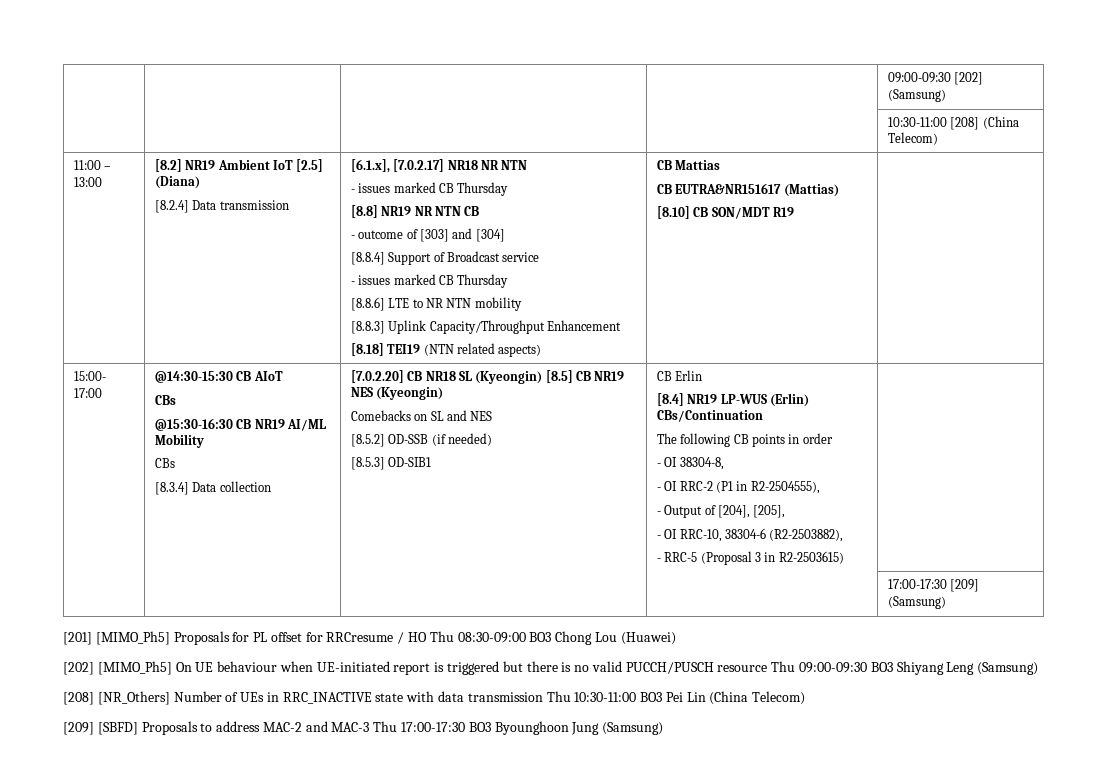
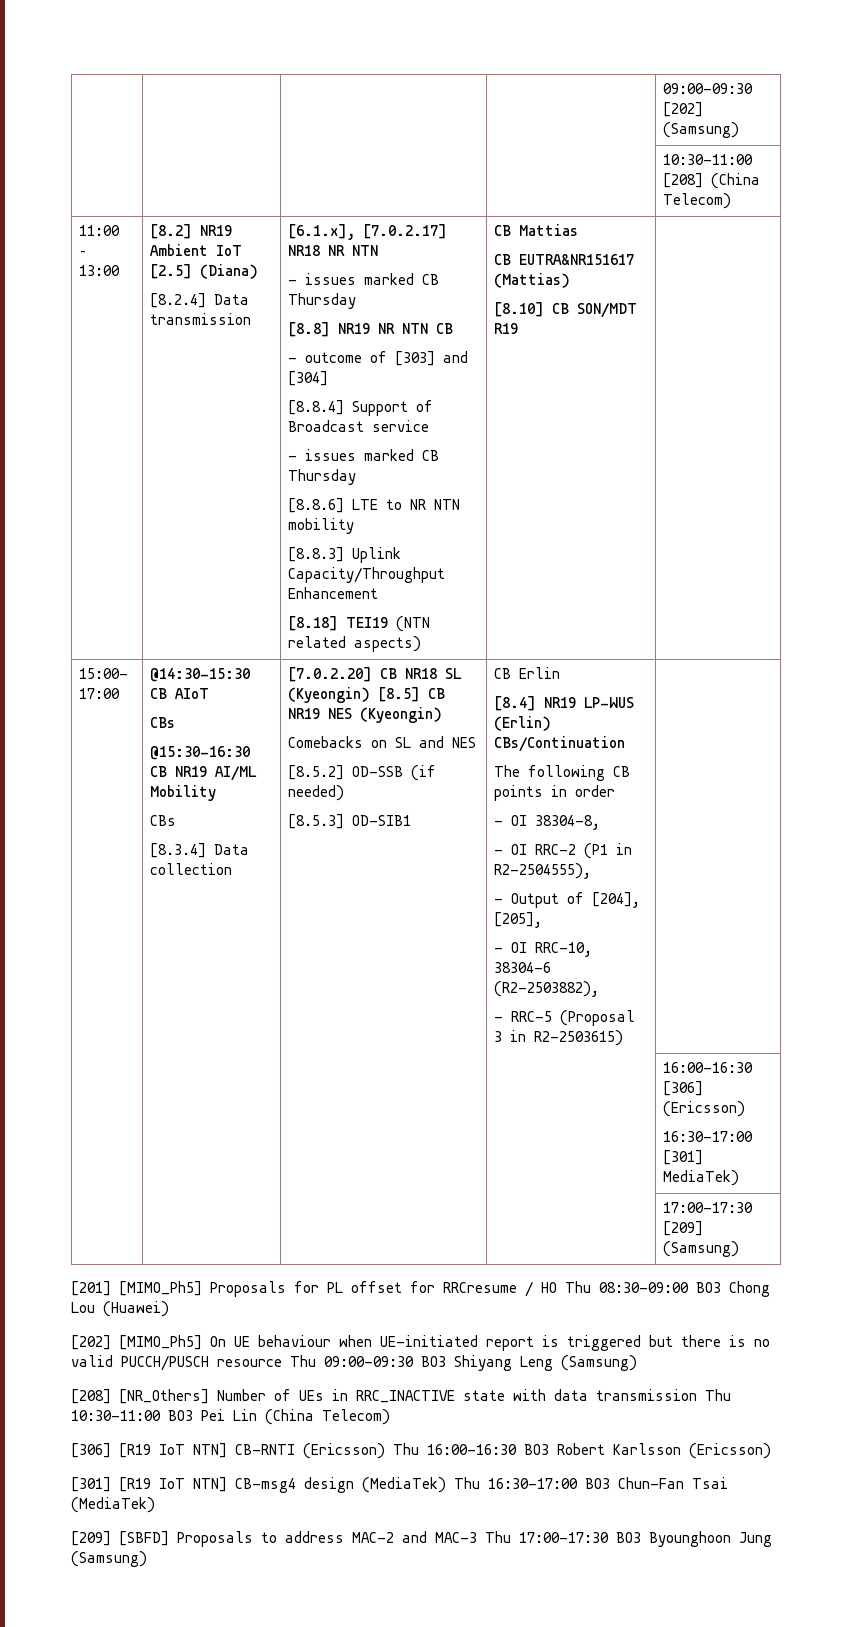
+ | | | | 16:00-16:30 [306] (Ericsson)
+ 16:30-17:00 [301] MediaTek)
+ [306] [R19 IoT NTN] CB-RNTI (Ericsson) Thu 16:00-16:30 BO3 Robert Karlsson (Ericsson)
+ [301] [R19 IoT NTN] CB-msg4 design (MediaTek) Thu 16:30-17:00 BO3 Chun-Fan Tsai (MediaTek)

